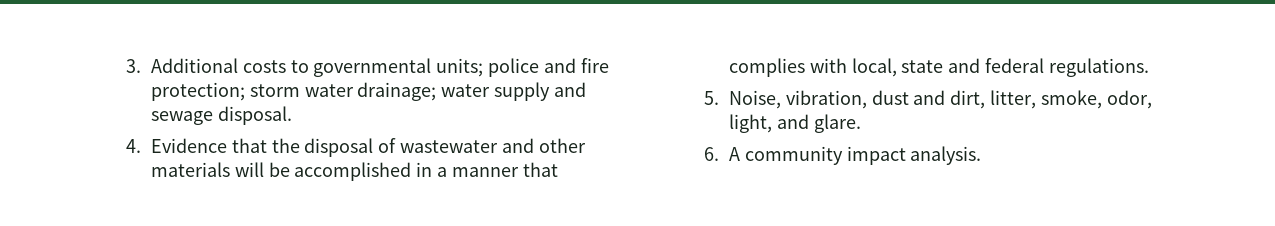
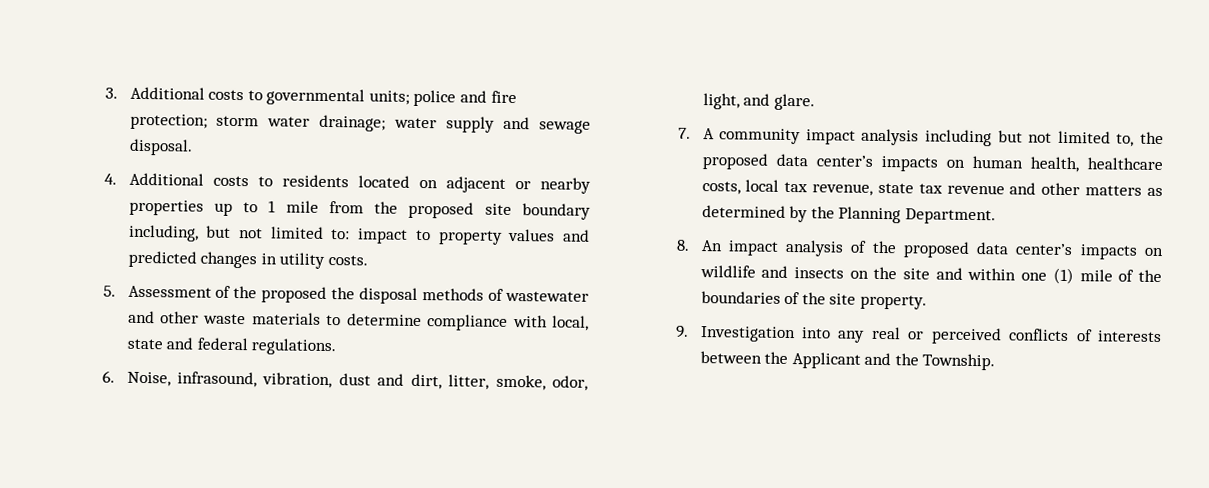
- 4. Evidence that the disposal of wastewater and other materials will be accomplished in a manner that complies with local, state and federal regulations.
+ 4. Additional costs to residents located on adjacent or nearby properties up to 1 mile from the proposed site boundary including, but not limited to: impact to property values and predicted changes in utility costs.
+ 5. Assessment of the proposed the disposal methods of wastewater and other waste materials to determine compliance with local, state and federal regulations.
- 5. Noise, vibration, dust and dirt, litter, smoke, odor, light, and glare.
+ 6. Noise, infrasound, vibration, dust and dirt, litter, smoke, odor, light, and glare.
- 6. A community impact analysis.
+ 7. A community impact analysis including but not limited to, the proposed data center’s impacts on human health, healthcare costs, local tax revenue, state tax revenue and other matters as determined by the Planning Department.
+ 8. An impact analysis of the proposed data center’s impacts on wildlife and insects on the site and within one (1) mile of the boundaries of the site property.
+ 9. Investigation into any real or perceived conflicts of interests between the Applicant and the Township.

